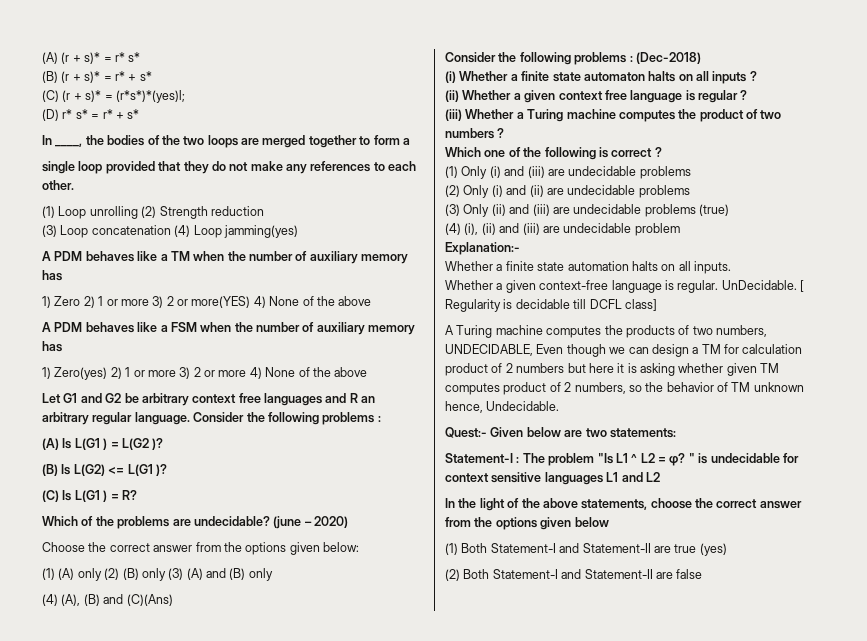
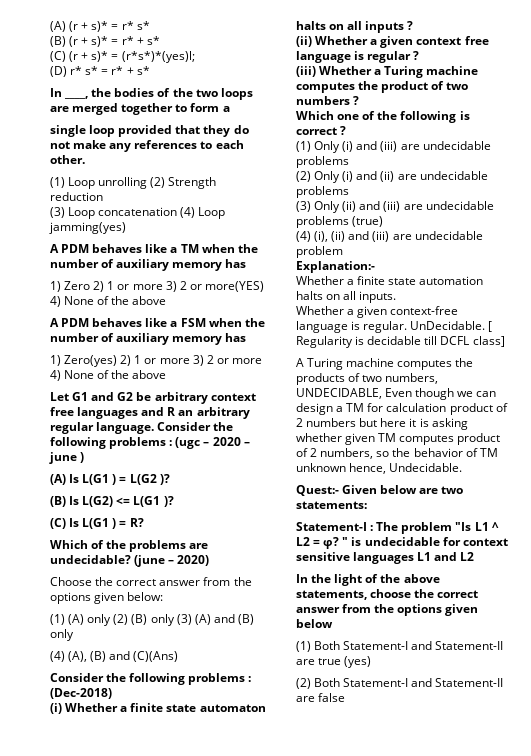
- Let G1 and G2 be arbitrary context free languages and R an arbitrary regular language. Consider the following problems :
+ Let G1 and G2 be arbitrary context free languages and R an arbitrary regular language. Consider the following problems : (ugc – 2020 – june )

